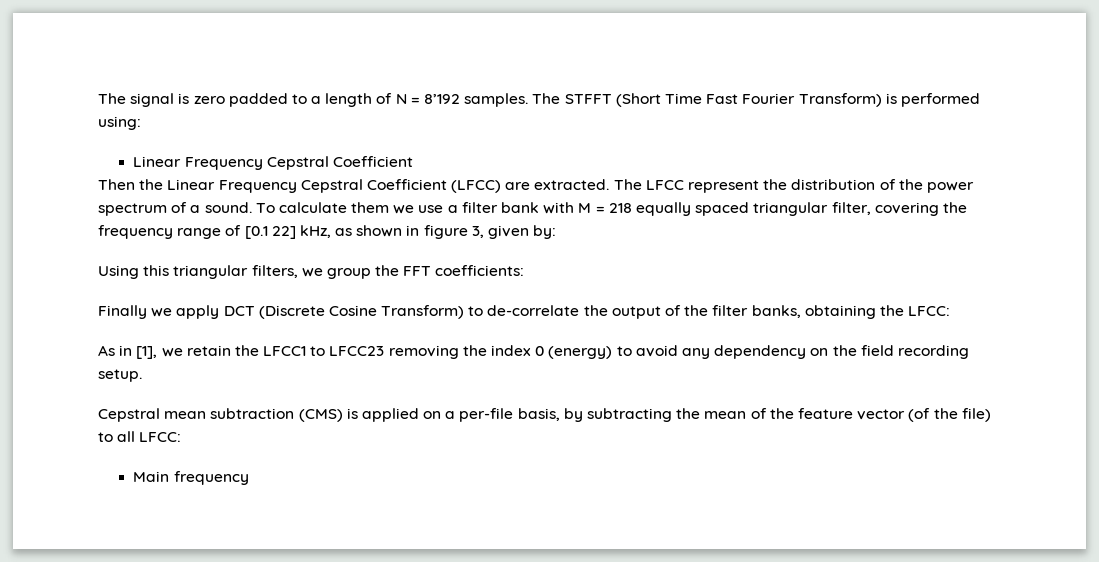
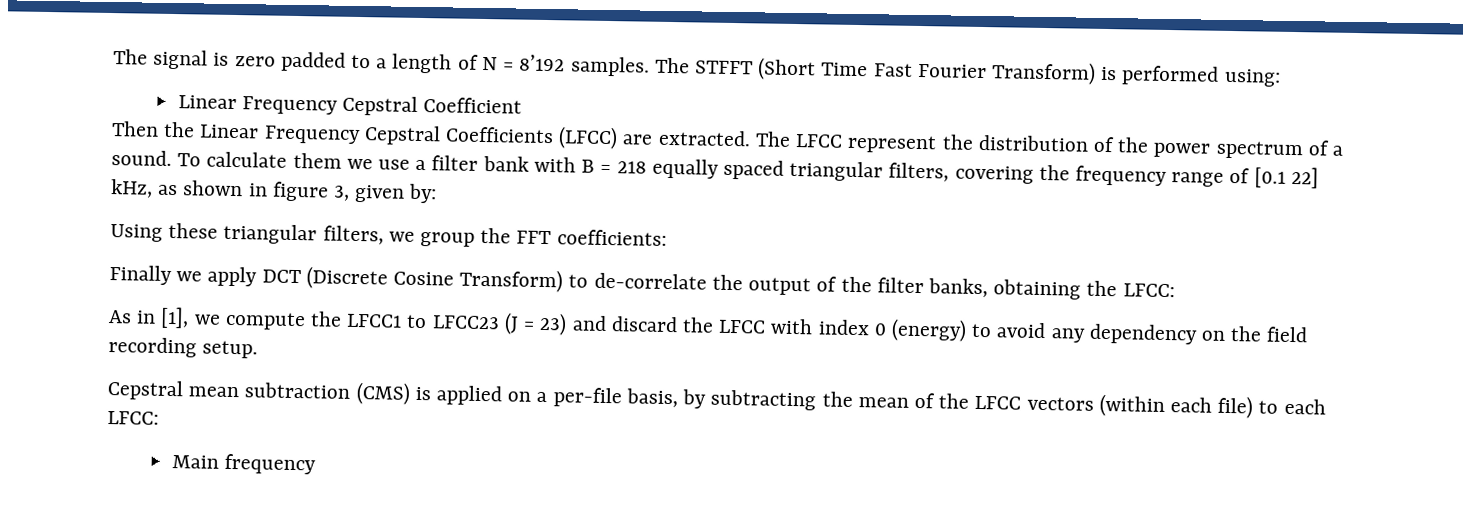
- Then the Linear Frequency Cepstral Coefficient (LFCC) are extracted.
+ Then the Linear Frequency Cepstral Coefficients (LFCC) are extracted.
- To calculate them we use a filter bank with M = 218 equally spaced triangular filter, covering the frequency range of [0.1 22] kHz, as shown in figure 3, given by:
+ To calculate them we use a filter bank with B = 218 equally spaced triangular filters, covering the frequency range of [0.1 22] kHz, as shown in figure 3, given by:
- Using this triangular filters, we group the FFT coefficients:
+ Using these triangular filters, we group the FFT coefficients:
- As in [1], we retain the LFCC1 to LFCC23 removing the index 0 (energy) to avoid any dependency on the field recording setup.
+ As in [1], we compute the LFCC1 to LFCC23 (J = 23) and discard the LFCC with index 0 (energy) to avoid any dependency on the field recording setup.
- Cepstral mean subtraction (CMS) is applied on a per-file basis, by subtracting the mean of the feature vector (of the file) to all LFCC:
+ Cepstral mean subtraction (CMS) is applied on a per-file basis, by subtracting the mean of the LFCC vectors (within each file) to each LFCC:

